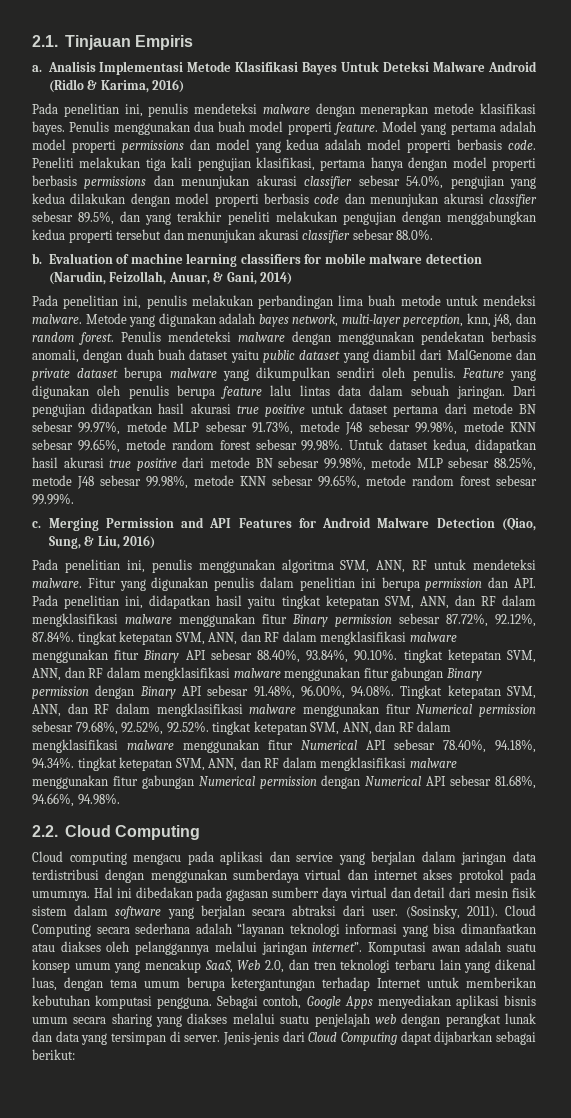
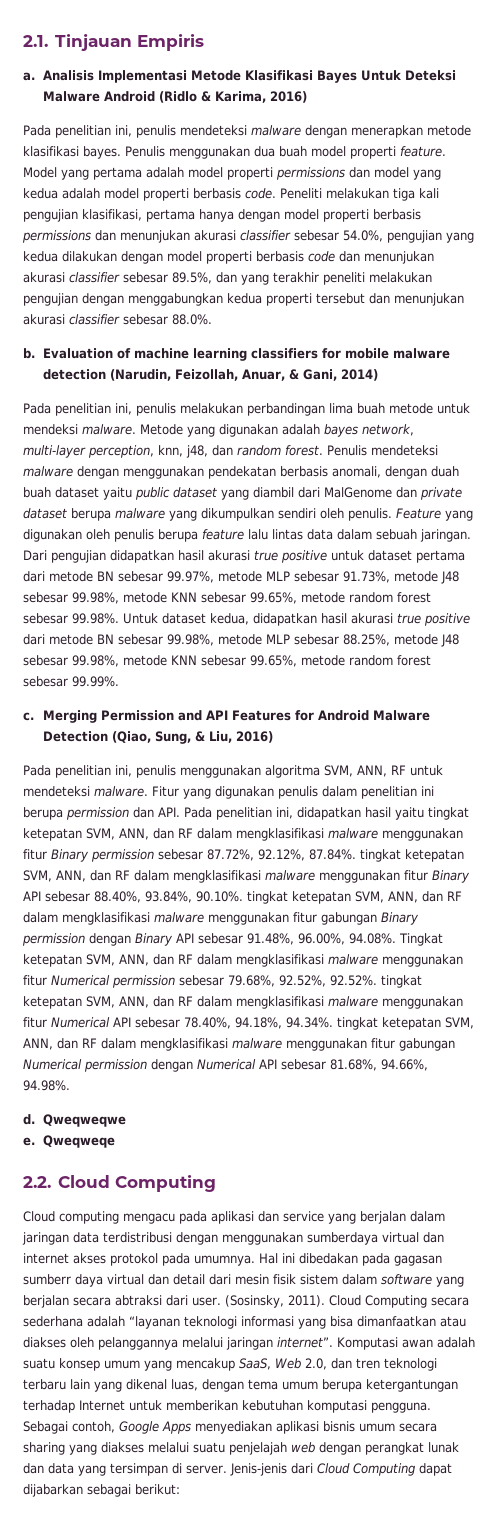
+ d. Qweqweqwe
+ e. Qweqweqe

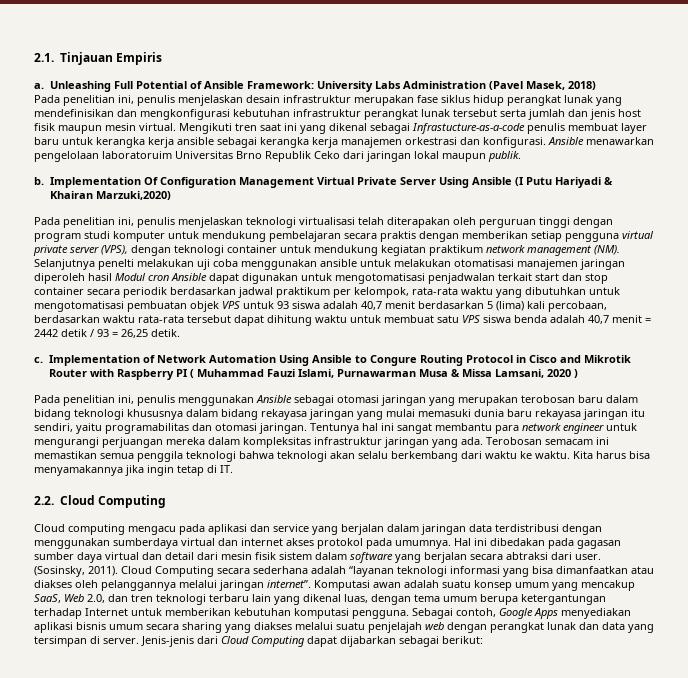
- Analisis Implementasi Metode Klasifikasi Bayes Untuk Deteksi Malware Android (Ridlo & Karima, 2016)
- Pada penelitian ini, penulis mendeteksi malware dengan menerapkan metode klasifikasi bayes. Penulis menggunakan dua buah model properti feature. Model yang pertama adalah model properti permissions dan model yang kedua adalah model properti berbasis code. Peneliti melakukan tiga kali pengujian klasifikasi, pertama hanya dengan model properti berbasis permissions dan menunjukan akurasi classifier sebesar 54.0%, pengujian yang kedua dilakukan dengan model properti berbasis code dan menunjukan akurasi classifier sebesar 89.5%, dan yang terakhir peneliti melakukan pengujian dengan menggabungkan kedua properti tersebut dan menunjukan akurasi classifier sebesar 88.0%.
- b. Evaluation of machine learning classifiers for mobile malware detection (Narudin, Feizollah, Anuar, & Gani, 2014)
- Pada penelitian ini, penulis melakukan perbandingan lima buah metode untuk mendeksi malware. Metode yang digunakan adalah bayes network, multi-layer perception, knn, j48, dan random forest. Penulis mendeteksi malware dengan menggunakan pendekatan berbasis anomali, dengan duah buah dataset yaitu public dataset yang diambil dari MalGenome dan private dataset berupa malware yang dikumpulkan sendiri oleh penulis. Feature yang digunakan oleh penulis berupa feature lalu lintas data dalam sebuah jaringan. Dari pengujian didapatkan hasil akurasi true positive untuk dataset pertama dari metode BN sebesar 99.97%, metode MLP sebesar 91.73%, metode J48 sebesar 99.98%, metode KNN sebesar 99.65%, metode random forest sebesar 99.98%. Untuk dataset kedua, didapatkan hasil akurasi true positive dari metode BN sebesar 99.98%, metode MLP sebesar 88.25%, metode J48 sebesar 99.98%, metode KNN sebesar 99.65%, metode random forest sebesar 99.99%.
- c. Merging Permission and API Features for Android Malware Detection (Qiao, Sung, & Liu, 2016)
+ Unleashing Full Potential of Ansible Framework: University Labs Administration (Pavel Masek, 2018)
+ Pada penelitian ini, penulis menjelaskan desain infrastruktur merupakan fase siklus hidup perangkat lunak yang mendefinisikan dan mengkonfigurasi kebutuhan infrastruktur perangkat lunak tersebut serta jumlah dan jenis host fisik maupun mesin virtual. Mengikuti tren saat ini yang dikenal sebagai Infrastucture-as-a-code penulis membuat layer baru untuk kerangka kerja ansible sebagai kerangka kerja manajemen orkestrasi dan konfigurasi. Ansible menawarkan pengelolaan laboratoruim Universitas Brno Republik Ceko dari jaringan lokal maupun publik.
+ b. Implementation Of Configuration Management Virtual Private Server Using Ansible (I Putu Hariyadi & Khairan Marzuki,2020)
+ Pada penelitian ini, penulis menjelaskan teknologi virtualisasi telah diterapakan oleh perguruan tinggi dengan program studi komputer untuk mendukung pembelajaran secara praktis dengan memberikan setiap pengguna virtual private server (VPS), dengan teknologi container untuk mendukung kegiatan praktikum network management (NM). Selanjutnya penelti melakukan uji coba menggunakan ansible untuk melakukan otomatisasi manajemen jaringan diperoleh hasil Modul cron Ansible dapat digunakan untuk mengotomatisasi penjadwalan terkait start dan stop container secara periodik berdasarkan jadwal praktikum per kelompok, rata-rata waktu yang dibutuhkan untuk mengotomatisasi pembuatan objek VPS untuk 93 siswa adalah 40,7 menit berdasarkan 5 (lima) kali percobaan, berdasarkan waktu rata-rata tersebut dapat dihitung waktu untuk membuat satu VPS siswa benda adalah 40,7 menit = 2442 detik / 93 = 26,25 detik.
+ c. Implementation of Network Automation Using Ansible to Congure Routing Protocol in Cisco and Mikrotik Router with Raspberry PI ( Muhammad Fauzi Islami, Purnawarman Musa & Missa Lamsani, 2020 )
- Pada penelitian ini, penulis menggunakan algoritma SVM, ANN, RF untuk mendeteksi malware. Fitur yang digunakan penulis dalam penelitian ini berupa permission dan API. Pada penelitian ini, didapatkan hasil yaitu tingkat ketepatan SVM, ANN, dan RF dalam mengklasifikasi malware menggunakan fitur Binary permission sebesar 87.72%, 92.12%, 87.84%. tingkat ketepatan SVM, ANN, dan RF dalam mengklasifikasi malware menggunakan fitur Binary API sebesar 88.40%, 93.84%, 90.10%. tingkat ketepatan SVM, ANN, dan RF dalam mengklasifikasi malware menggunakan fitur gabungan Binary permission dengan Binary API sebesar 91.48%, 96.00%, 94.08%. Tingkat ketepatan SVM, ANN, dan RF dalam mengklasifikasi malware menggunakan fitur Numerical permission sebesar 79.68%, 92.52%, 92.52%. tingkat ketepatan SVM, ANN, dan RF dalam mengklasifikasi malware menggunakan fitur Numerical API sebesar 78.40%, 94.18%, 94.34%. tingkat ketepatan SVM, ANN, dan RF dalam mengklasifikasi malware menggunakan fitur gabungan Numerical permission dengan Numerical API sebesar 81.68%, 94.66%, 94.98%.
- d. Qweqweqwe
- e. Qweqweqe
+ Pada penelitian ini, penulis menggunakan Ansible sebagai otomasi jaringan yang merupakan terobosan baru dalam bidang teknologi khususnya dalam bidang rekayasa jaringan yang mulai memasuki dunia baru rekayasa jaringan itu sendiri, yaitu programabilitas dan otomasi jaringan. Tentunya hal ini sangat membantu para network engineer untuk mengurangi perjuangan mereka dalam kompleksitas infrastruktur jaringan yang ada. Terobosan semacam ini memastikan semua penggila teknologi bahwa teknologi akan selalu berkembang dari waktu ke waktu. Kita harus bisa menyamakannya jika ingin tetap di IT.
- Hal ini dibedakan pada gagasan sumberr daya virtual dan detail dari mesin fisik sistem dalam software yang berjalan secara abtraksi dari user.
+ Hal ini dibedakan pada gagasan sumber daya virtual dan detail dari mesin fisik sistem dalam software yang berjalan secara abtraksi dari user.

